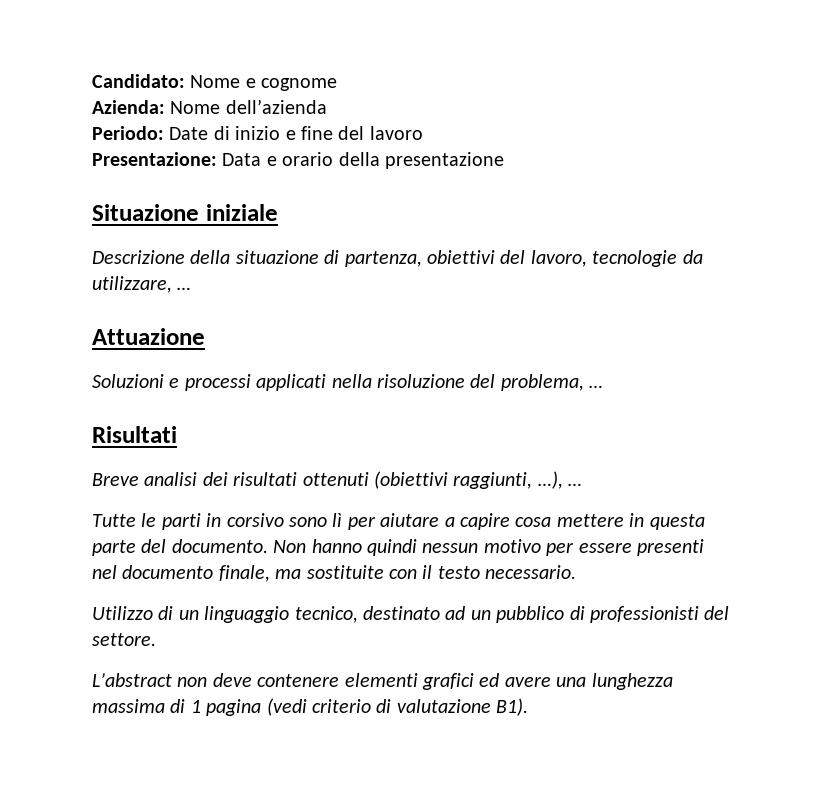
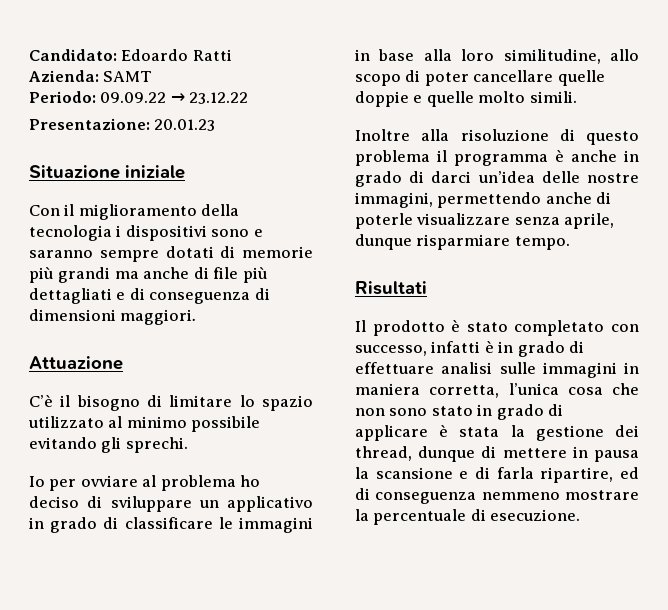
- Candidato: Nome e cognome
+ Candidato: Edoardo Ratti
- Azienda: Nome dell’azienda
+ Azienda: SAMT
- Periodo: Date di inizio e fine del lavoro
- Presentazione: Data e orario della presentazione
+ Periodo: 09.09.22 → 23.12.22
+ Presentazione: 20.01.23
  Situazione iniziale
- Descrizione della situazione di partenza, obiettivi del lavoro, tecnologie da utilizzare, …
+ Con il miglioramento della tecnologia i dispositivi sono e saranno sempre dotati di memorie più grandi ma anche di file più dettagliati e di conseguenza di dimensioni maggiori.
  Attuazione
- Soluzioni e processi applicati nella risoluzione del problema, …
+ C’è il bisogno di limitare lo spazio utilizzato al minimo possibile evitando gli sprechi.
+ Io per ovviare al problema ho deciso di sviluppare un applicativo in grado di classificare le immagini in base alla loro similitudine, allo scopo di poter cancellare quelle doppie e quelle molto simili.
+ Inoltre alla risoluzione di questo problema il programma è anche in grado di darci un’idea delle nostre immagini, permettendo anche di poterle visualizzare senza aprile, dunque risparmiare tempo.
  Risultati
- Breve analisi dei risultati ottenuti (obiettivi raggiunti, …), …
- Tutte le parti in corsivo sono lì per aiutare a capire cosa mettere in questa parte del documento. Non hanno quindi nessun motivo per essere presenti nel documento finale, ma sostituite con il testo necessario.
- Utilizzo di un linguaggio tecnico, destinato ad un pubblico di professionisti del settore.
- L’abstract non deve contenere elementi grafici ed avere una lunghezza massima di 1 pagina (vedi criterio di valutazione B1).
+ Il prodotto è stato completato con successo, infatti è in grado di effettuare analisi sulle immagini in maniera corretta, l’unica cosa che non sono stato in grado di applicare è stata la gestione dei thread, dunque di mettere in pausa la scansione e di farla ripartire, ed di conseguenza nemmeno mostrare la percentuale di esecuzione.

